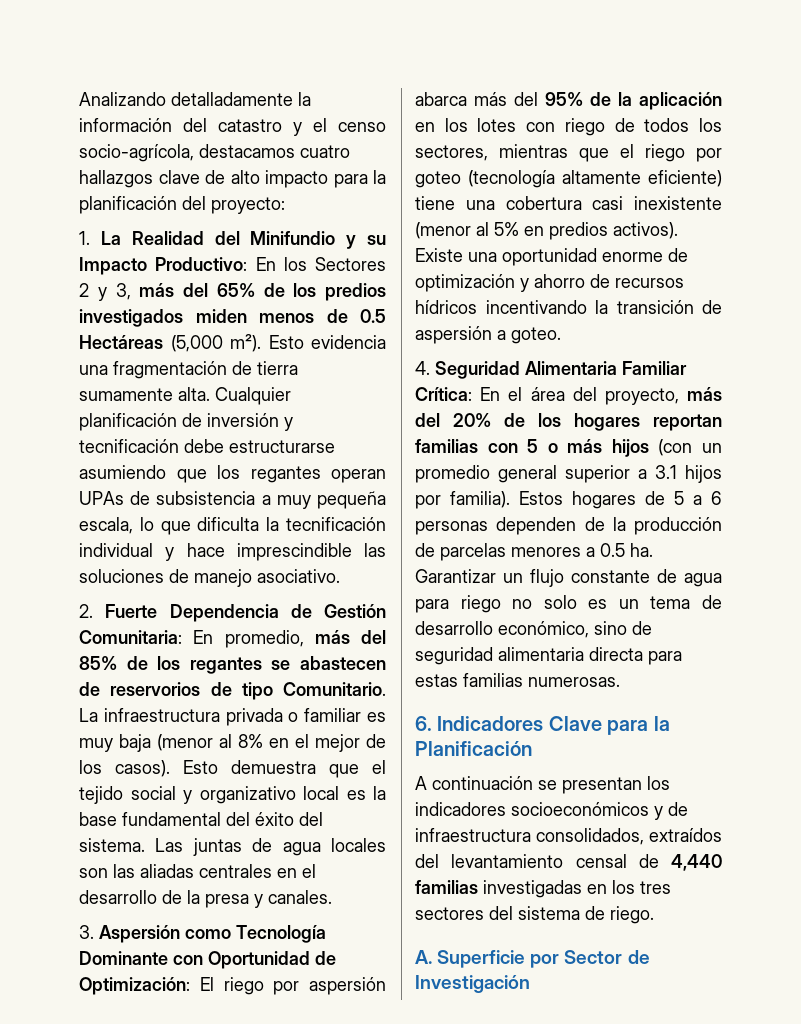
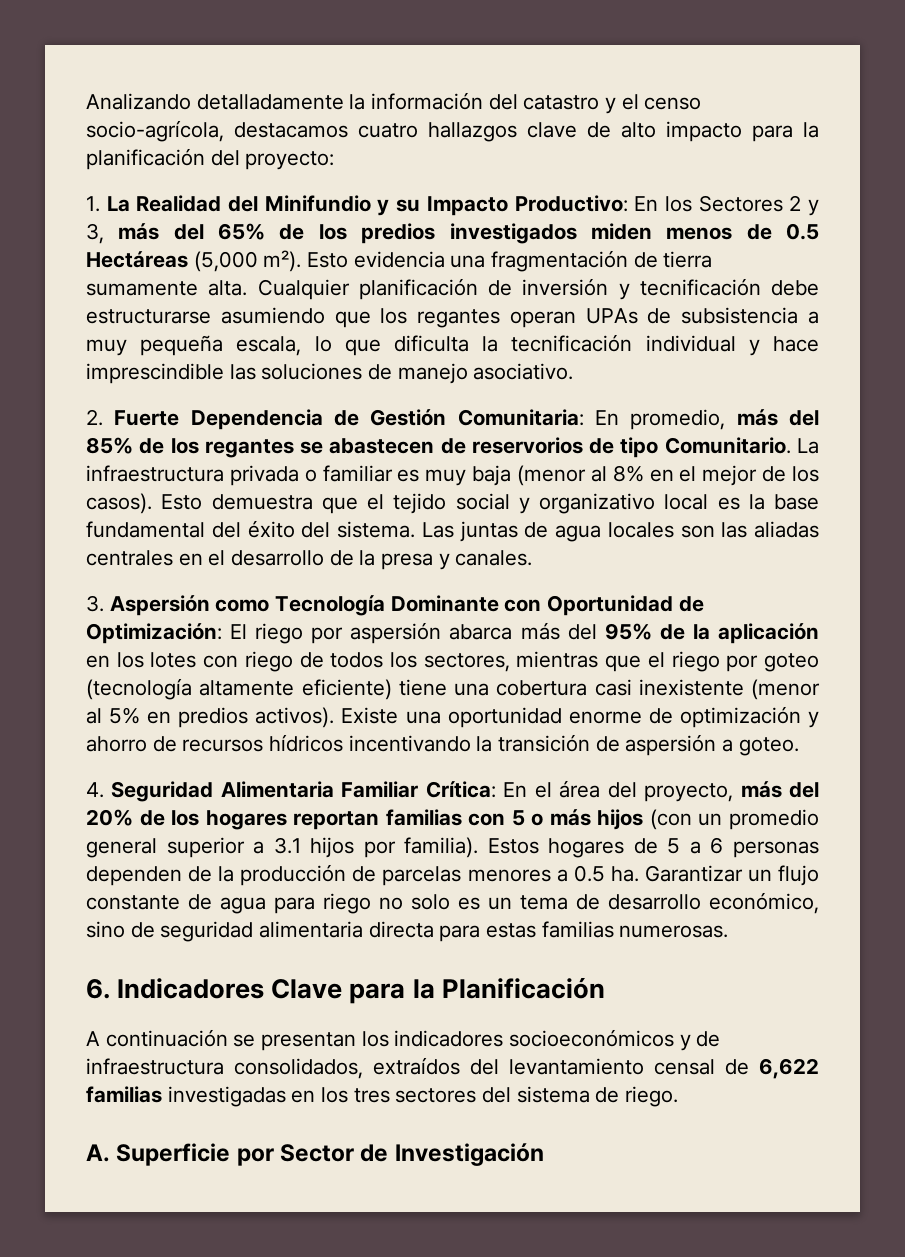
- A continuación se presentan los indicadores socioeconómicos y de infraestructura consolidados, extraídos del levantamiento censal de 4,440 familias investigadas en los tres sectores del sistema de riego.
+ A continuación se presentan los indicadores socioeconómicos y de infraestructura consolidados, extraídos del levantamiento censal de 6,622 familias investigadas en los tres sectores del sistema de riego.

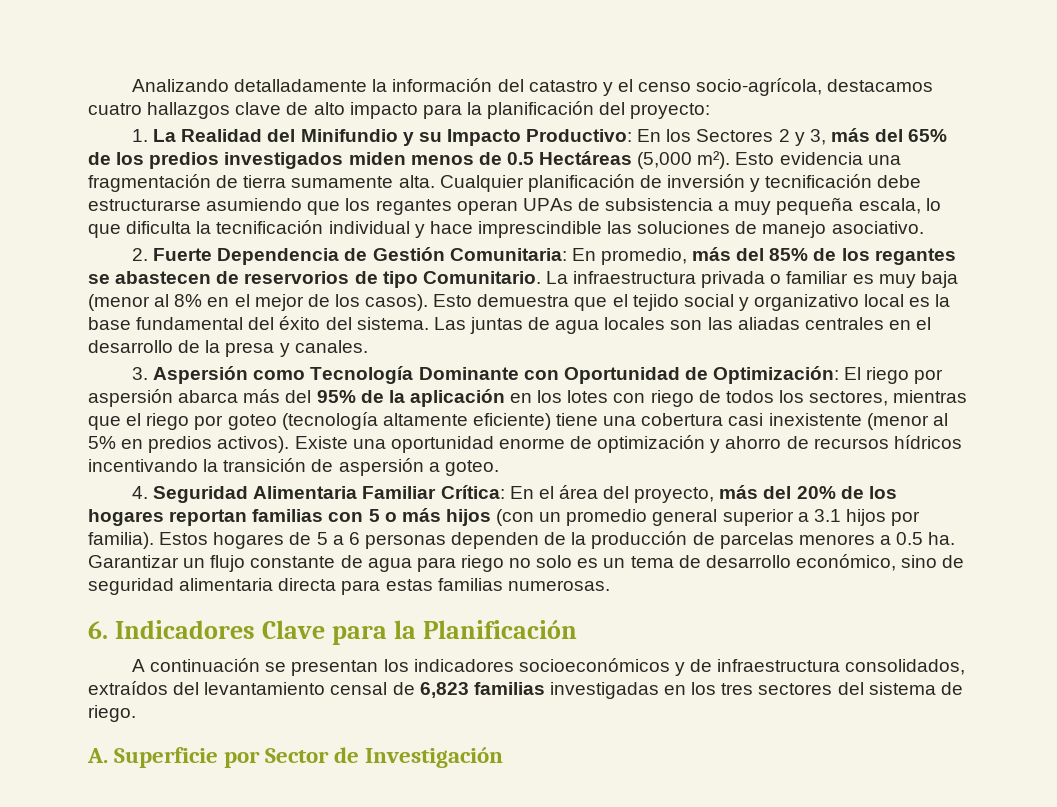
- A continuación se presentan los indicadores socioeconómicos y de infraestructura consolidados, extraídos del levantamiento censal de 6,622 familias investigadas en los tres sectores del sistema de riego.
+ A continuación se presentan los indicadores socioeconómicos y de infraestructura consolidados, extraídos del levantamiento censal de 6,823 familias investigadas en los tres sectores del sistema de riego.

